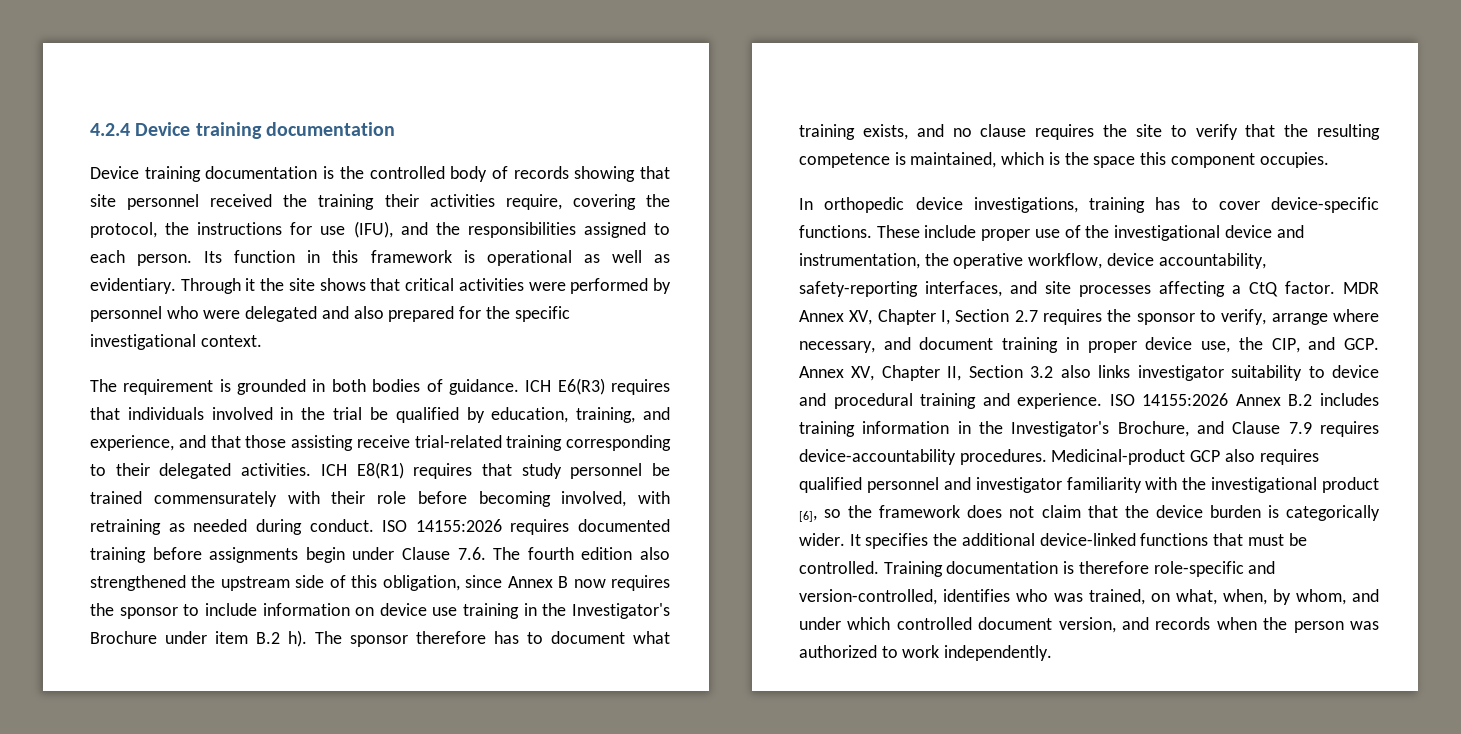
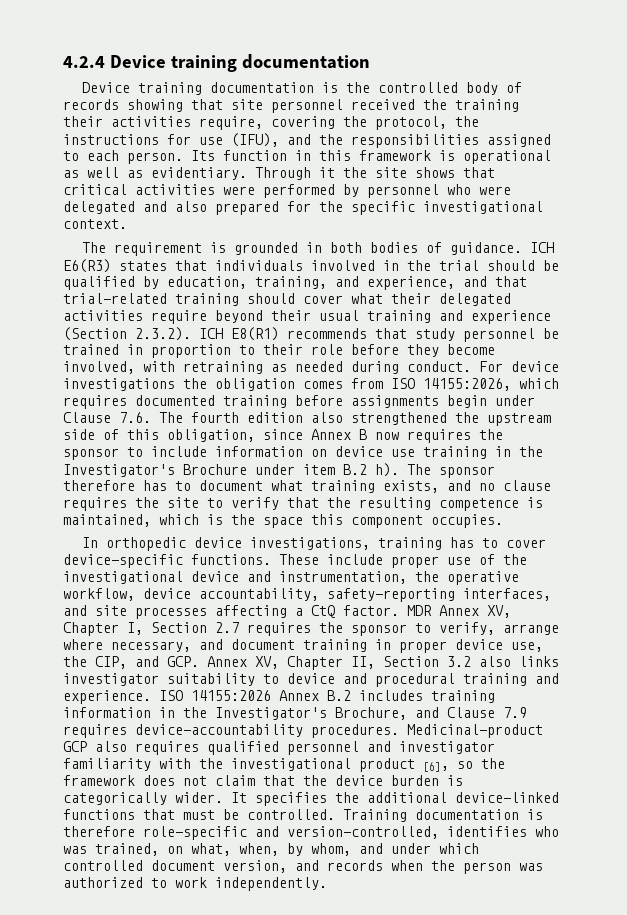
- ICH E6(R3) requires that individuals involved in the trial be qualified by education, training, and experience, and that those assisting receive trial-related training corresponding to their delegated activities. ICH E8(R1) requires that study personnel be trained commensurately with their role before becoming involved, with retraining as needed during conduct.
+ ICH E6(R3) states that individuals involved in the trial should be qualified by education, training, and experience, and that trial-related training should cover what their delegated activities require beyond their usual training and experience (Section 2.3.2). ICH E8(R1) recommends that study personnel be trained in proportion to their role before they become involved, with retraining as needed during conduct.
- ISO 14155:2026 requires documented training before assignments begin under Clause 7.6. The fourth edition also strengthened the upstream side of this obligation, since Annex B now requires the sponsor to include information on device use training in the Investigator's Brochure under item B.2 h).
+ For device investigations the obligation comes from ISO 14155:2026, which requires documented training before assignments begin under Clause 7.6. The fourth edition also strengthened the upstream side of this obligation, since Annex B now requires the sponsor to include information on device use training in the Investigator's Brochure under item B.2 h).

